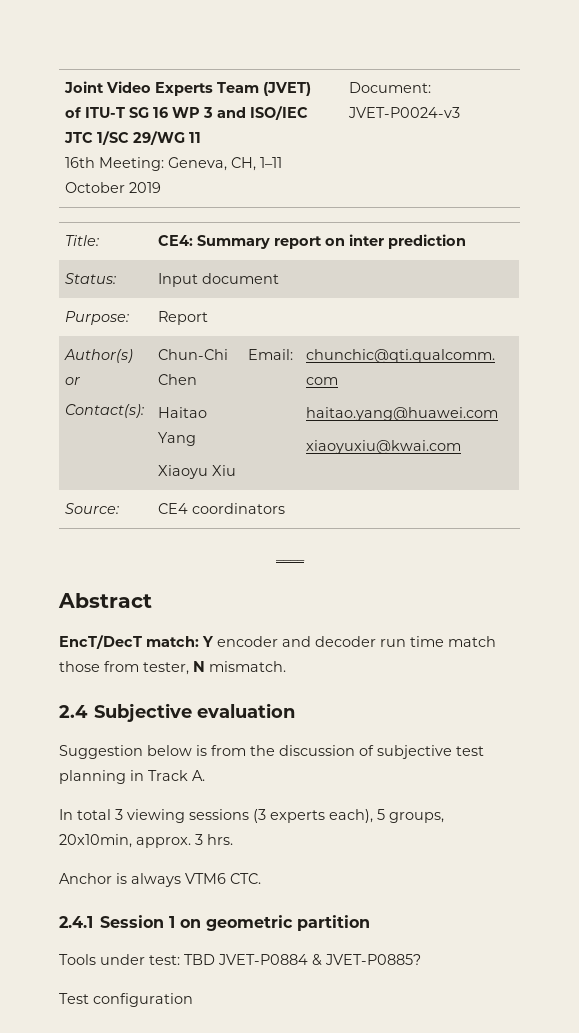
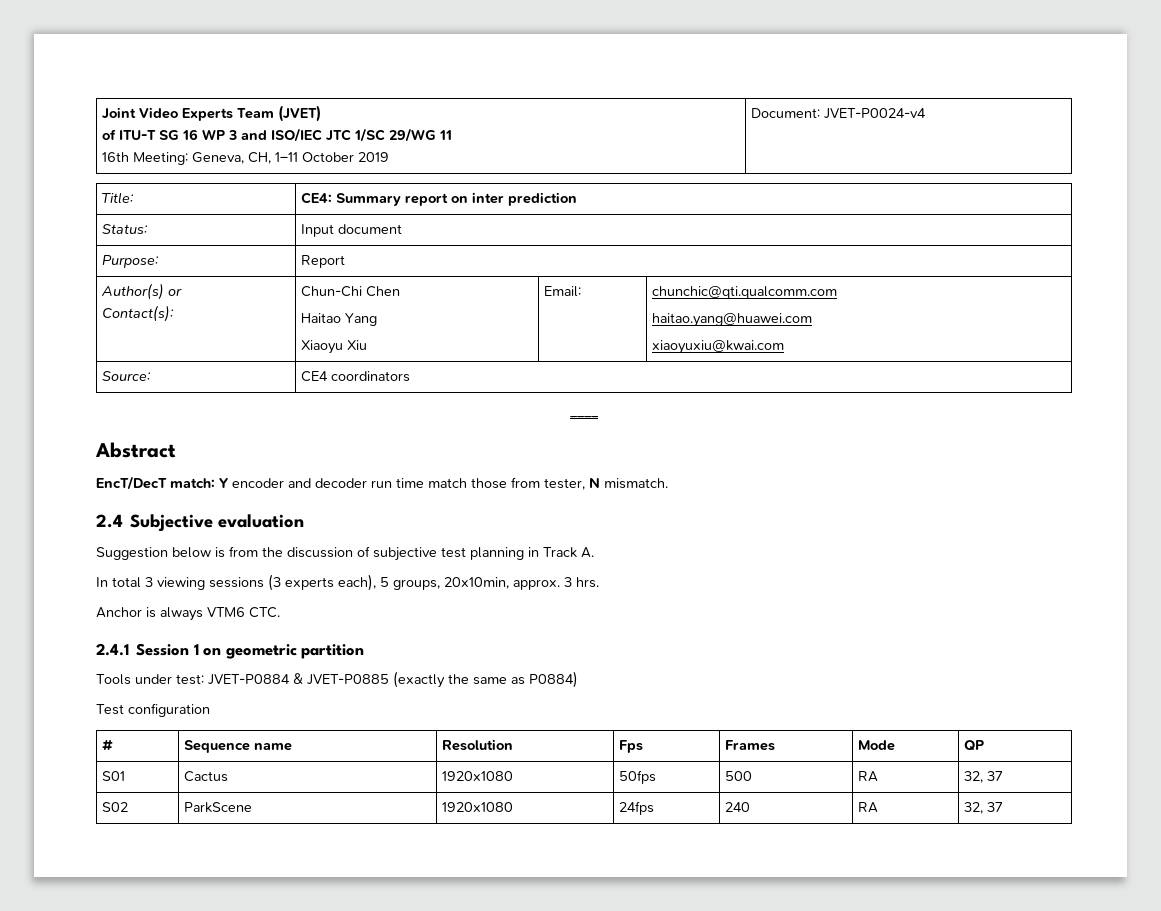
  Joint Video Experts Team (JVET)
  of ITU-T SG 16 WP 3 and ISO/IEC JTC 1/SC 29/WG 11
- 16th Meeting: Geneva, CH, 1–11 October 2019 | Document: JVET-P0024-v3
+ 16th Meeting: Geneva, CH, 1–11 October 2019 | Document: JVET-P0024-v4
- Tools under test: TBD JVET-P0884 & JVET-P0885?
+ Tools under test: JVET-P0884 & JVET-P0885 (exactly the same as P0884)
  Test configuration
+ # | Sequence name | Resolution | Fps | Frames | Mode | QP
+ S01 | Cactus | 1920x1080 | 50fps | 500 | RA | 32, 37
+ S02 | ParkScene | 1920x1080 | 24fps | 240 | RA | 32, 37

